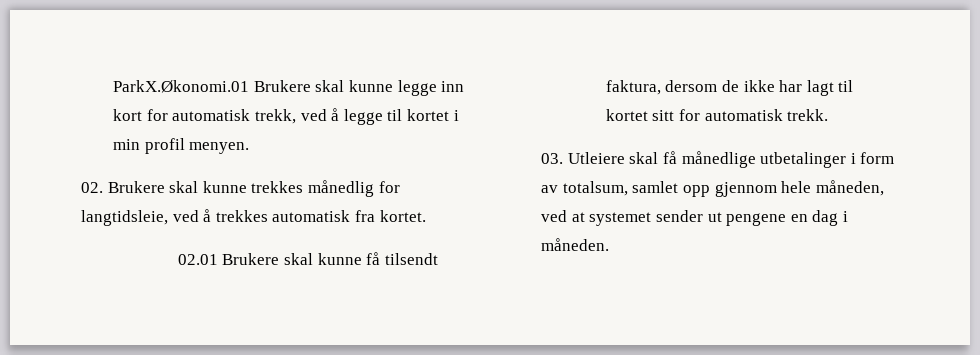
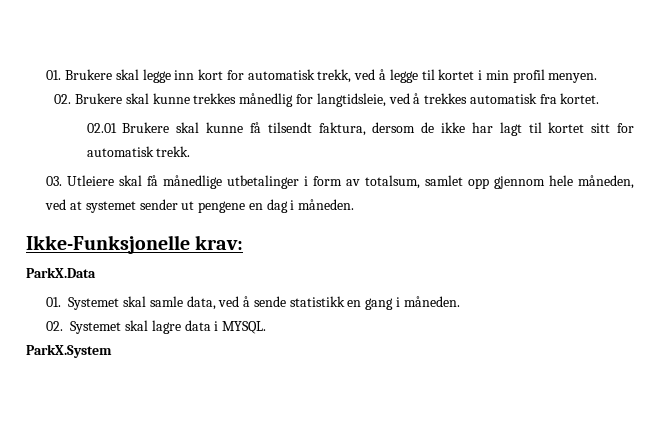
- ParkX.Økonomi.01 Brukere skal kunne legge inn kort for automatisk trekk, ved å legge til kortet i min profil menyen.
+ 01. Brukere skal legge inn kort for automatisk trekk, ved å legge til kortet i min profil menyen.
+ Ikke-Funksjonelle krav:
+ ParkX.Data
+ 01. Systemet skal samle data, ved å sende statistikk en gang i måneden.
+ 02. Systemet skal lagre data i MYSQL.
+ ParkX.System

